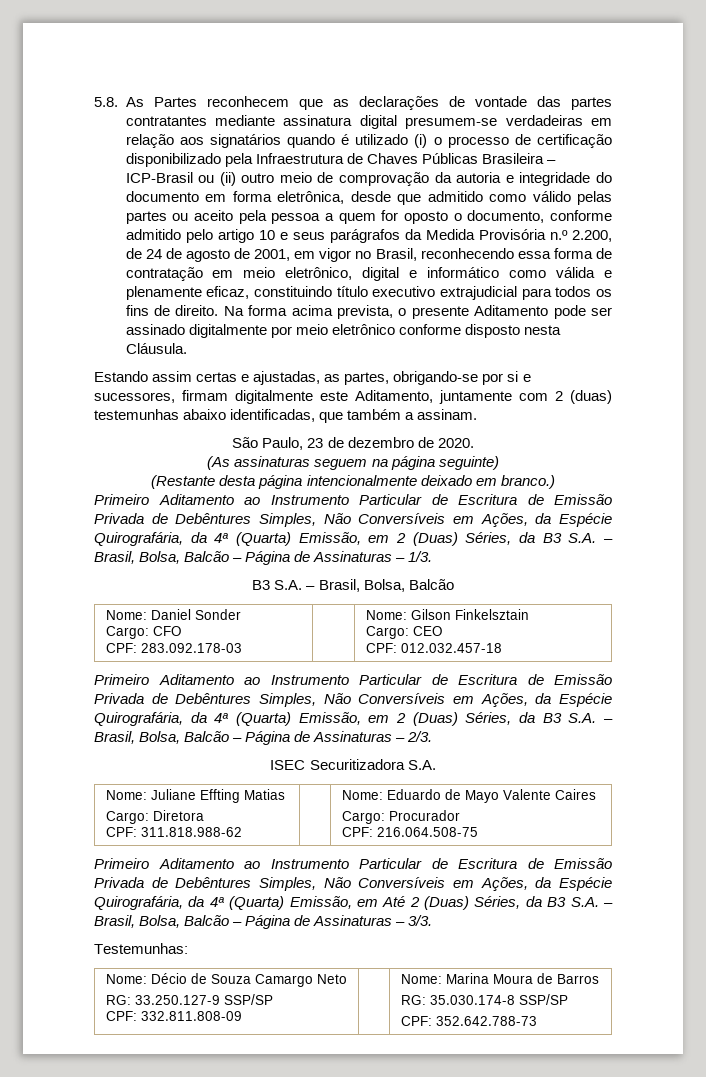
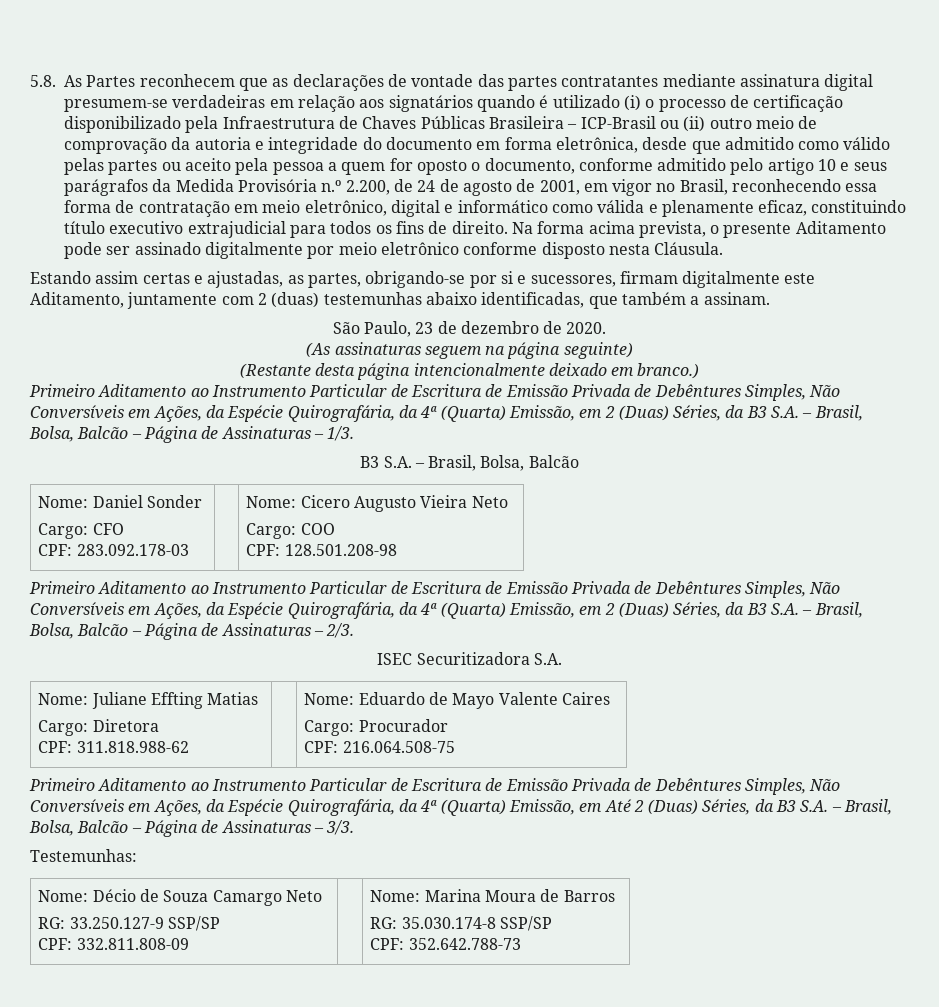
  Nome: Daniel Sonder
  Cargo: CFO
- CPF: 283.092.178-03 | | Nome: Gilson Finkelsztain
- Cargo: CEO
- CPF: 012.032.457-18
+ CPF: 283.092.178-03 | | Nome: Cicero Augusto Vieira Neto
+ Cargo: COO
+ CPF: 128.501.208-98

